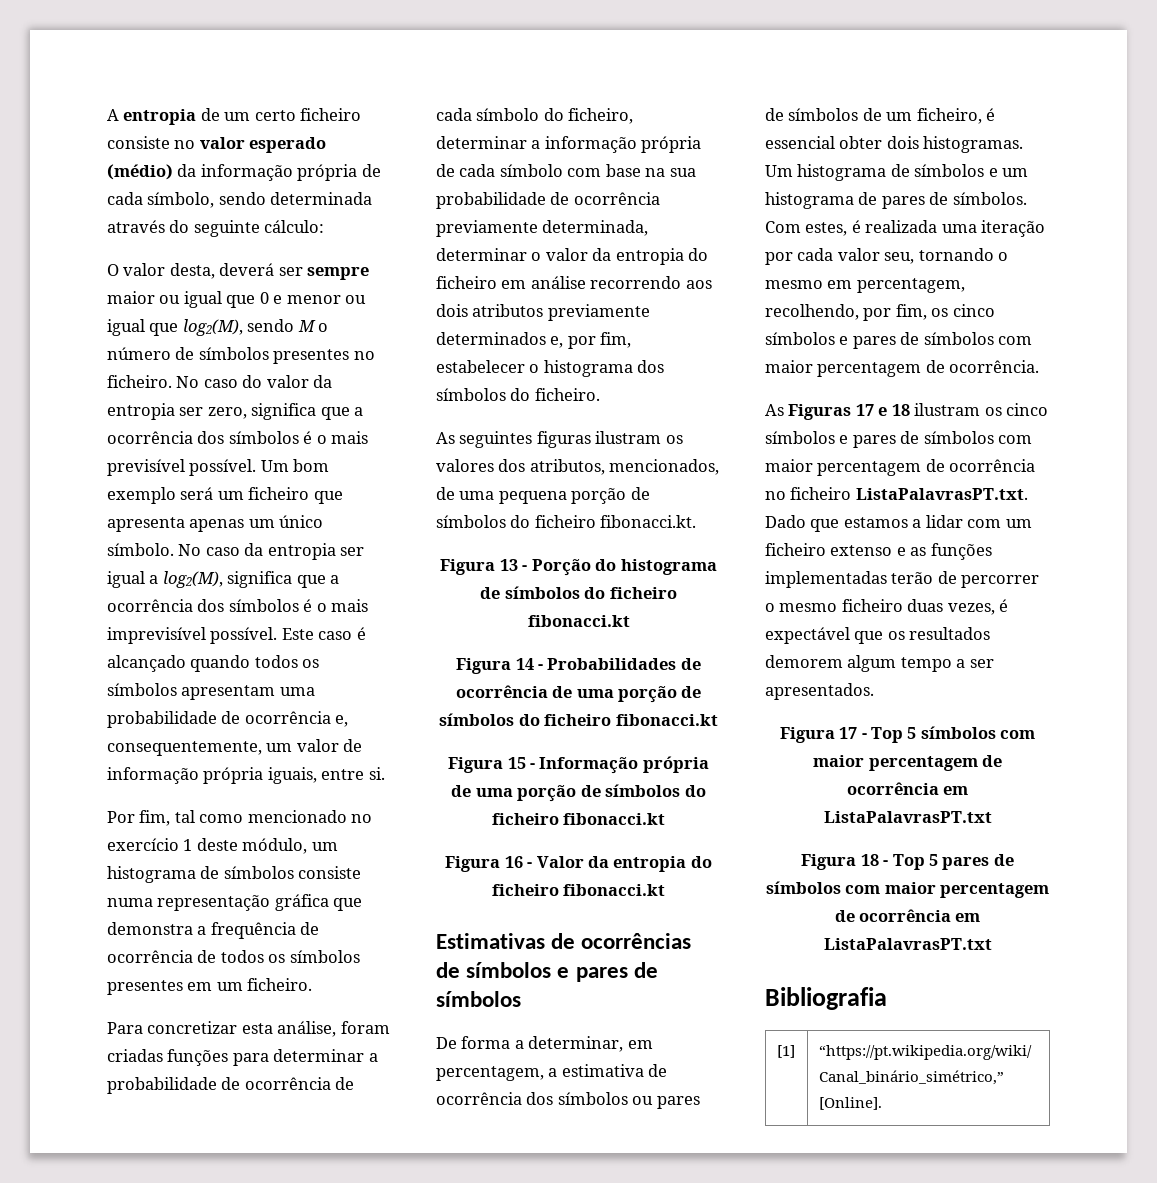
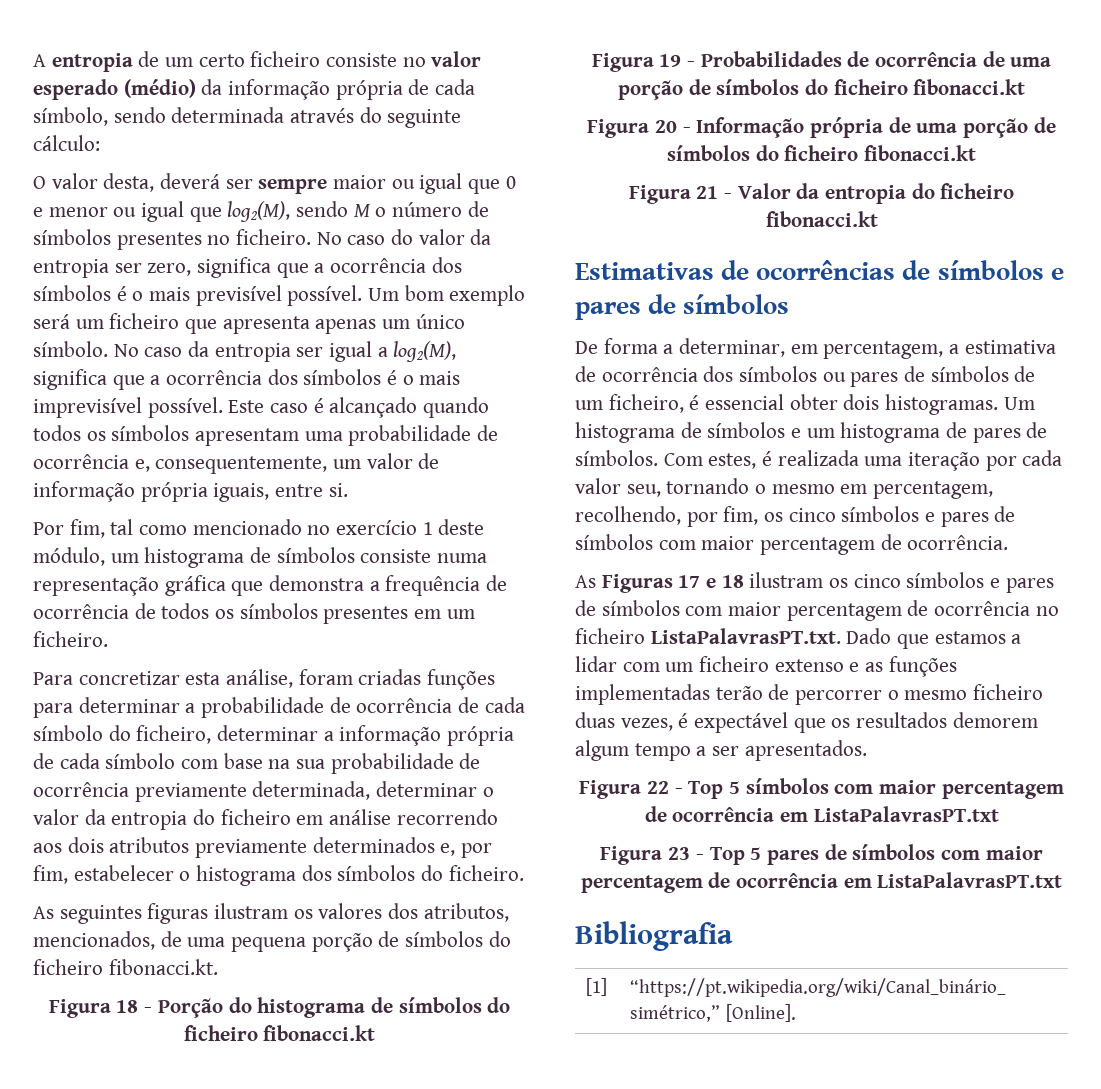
- Figura 13 - Porção do histograma de símbolos do ficheiro fibonacci.kt
+ Figura 18 - Porção do histograma de símbolos do ficheiro fibonacci.kt
- Figura 14 - Probabilidades de ocorrência de uma porção de símbolos do ficheiro fibonacci.kt
+ Figura 19 - Probabilidades de ocorrência de uma porção de símbolos do ficheiro fibonacci.kt
- Figura 15 - Informação própria de uma porção de símbolos do ficheiro fibonacci.kt
+ Figura 20 - Informação própria de uma porção de símbolos do ficheiro fibonacci.kt
- Figura 16 - Valor da entropia do ficheiro fibonacci.kt
+ Figura 21 - Valor da entropia do ficheiro fibonacci.kt
- Figura 17 - Top 5 símbolos com maior percentagem de ocorrência em ListaPalavrasPT.txt
+ Figura 22 - Top 5 símbolos com maior percentagem de ocorrência em ListaPalavrasPT.txt
- Figura 18 - Top 5 pares de símbolos com maior percentagem de ocorrência em ListaPalavrasPT.txt
+ Figura 23 - Top 5 pares de símbolos com maior percentagem de ocorrência em ListaPalavrasPT.txt

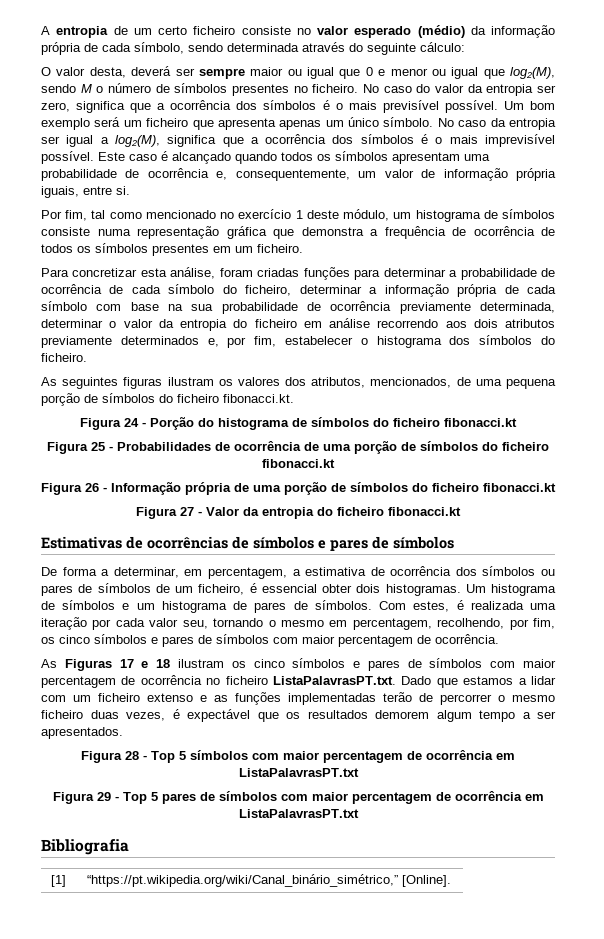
- Figura 18 - Porção do histograma de símbolos do ficheiro fibonacci.kt
+ Figura 24 - Porção do histograma de símbolos do ficheiro fibonacci.kt
- Figura 19 - Probabilidades de ocorrência de uma porção de símbolos do ficheiro fibonacci.kt
+ Figura 25 - Probabilidades de ocorrência de uma porção de símbolos do ficheiro fibonacci.kt
- Figura 20 - Informação própria de uma porção de símbolos do ficheiro fibonacci.kt
+ Figura 26 - Informação própria de uma porção de símbolos do ficheiro fibonacci.kt
- Figura 21 - Valor da entropia do ficheiro fibonacci.kt
+ Figura 27 - Valor da entropia do ficheiro fibonacci.kt
- Figura 22 - Top 5 símbolos com maior percentagem de ocorrência em ListaPalavrasPT.txt
+ Figura 28 - Top 5 símbolos com maior percentagem de ocorrência em ListaPalavrasPT.txt
- Figura 23 - Top 5 pares de símbolos com maior percentagem de ocorrência em ListaPalavrasPT.txt
+ Figura 29 - Top 5 pares de símbolos com maior percentagem de ocorrência em ListaPalavrasPT.txt

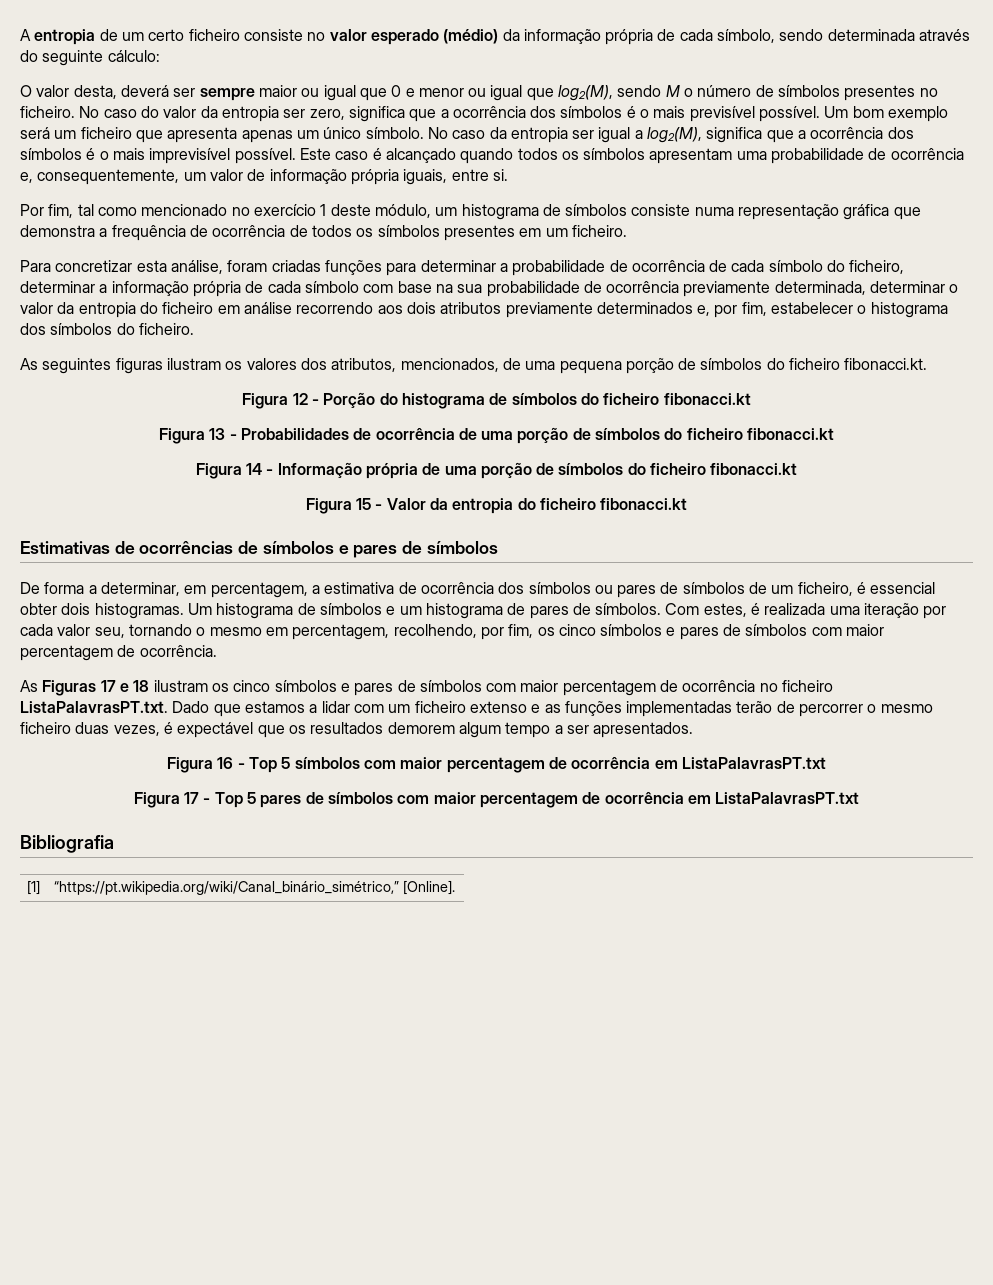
- Figura 24 - Porção do histograma de símbolos do ficheiro fibonacci.kt
+ Figura 12 - Porção do histograma de símbolos do ficheiro fibonacci.kt
- Figura 25 - Probabilidades de ocorrência de uma porção de símbolos do ficheiro fibonacci.kt
+ Figura 13 - Probabilidades de ocorrência de uma porção de símbolos do ficheiro fibonacci.kt
- Figura 26 - Informação própria de uma porção de símbolos do ficheiro fibonacci.kt
+ Figura 14 - Informação própria de uma porção de símbolos do ficheiro fibonacci.kt
- Figura 27 - Valor da entropia do ficheiro fibonacci.kt
+ Figura 15 - Valor da entropia do ficheiro fibonacci.kt
- Figura 28 - Top 5 símbolos com maior percentagem de ocorrência em ListaPalavrasPT.txt
+ Figura 16 - Top 5 símbolos com maior percentagem de ocorrência em ListaPalavrasPT.txt
- Figura 29 - Top 5 pares de símbolos com maior percentagem de ocorrência em ListaPalavrasPT.txt
+ Figura 17 - Top 5 pares de símbolos com maior percentagem de ocorrência em ListaPalavrasPT.txt

